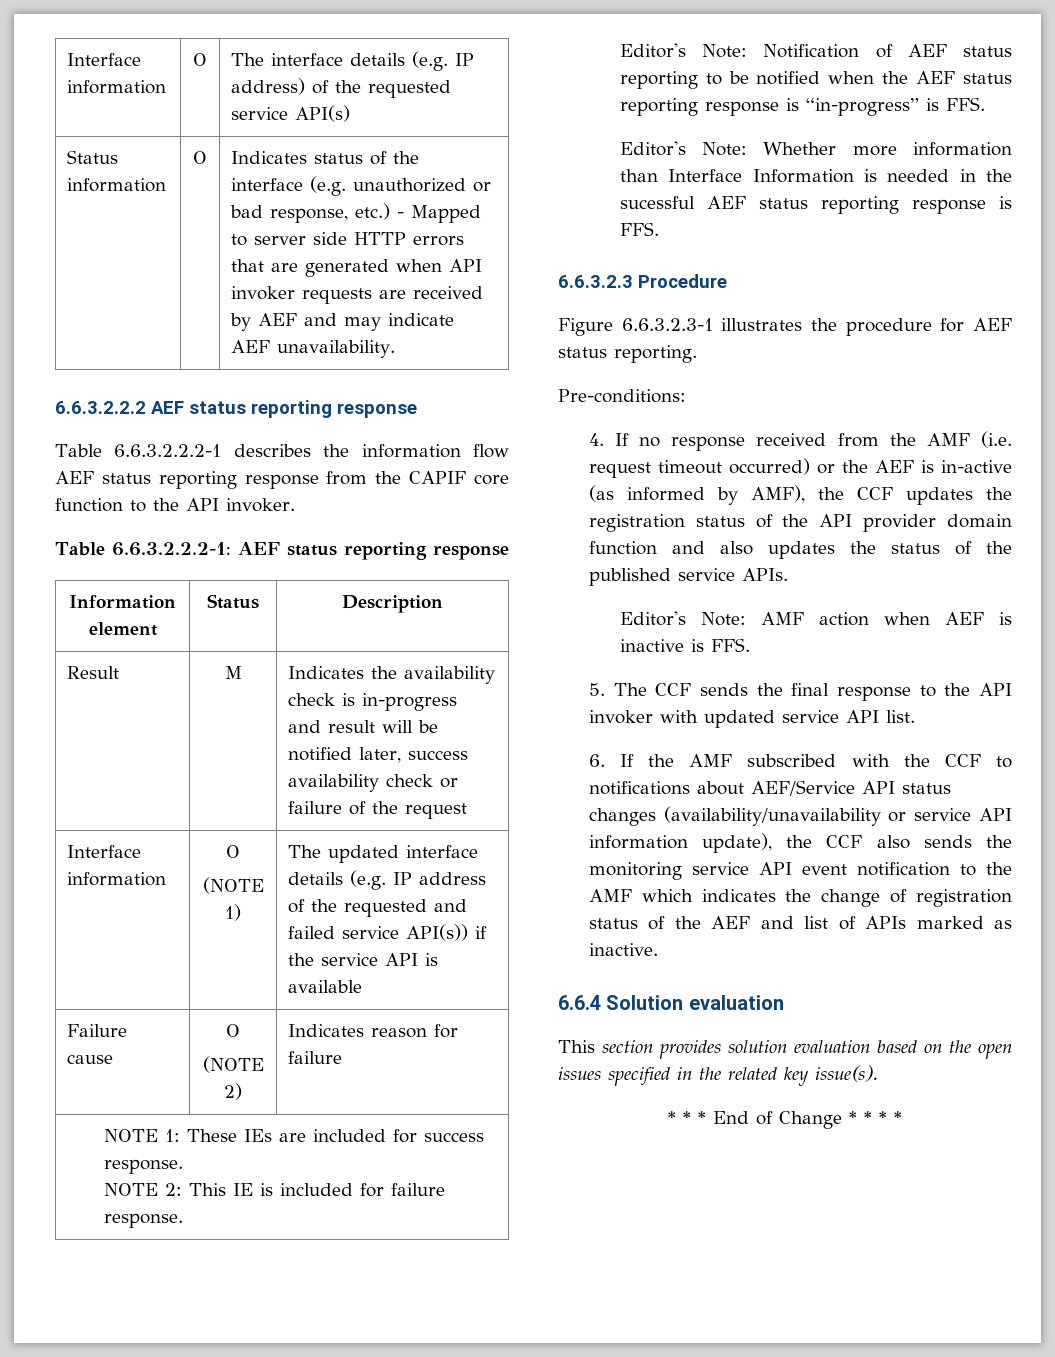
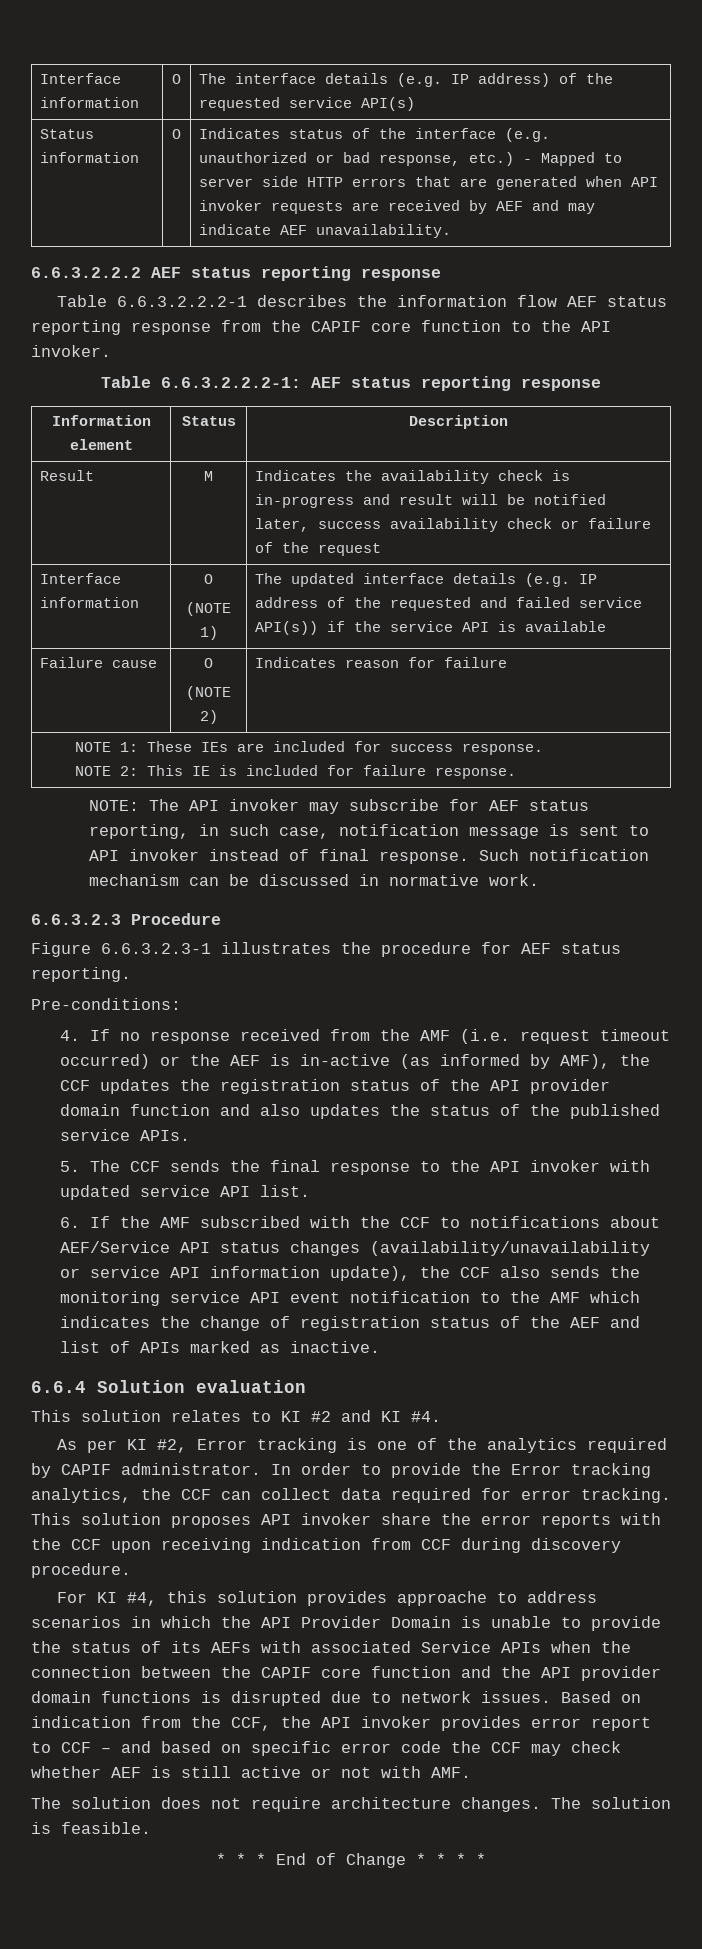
- Editor's Note: Notification of AEF status reporting to be notified when the AEF status reporting response is “in-progress” is FFS.
- Editor's Note: Whether more information than Interface Information is needed in the sucessful AEF status reporting response is FFS.
+ NOTE: The API invoker may subscribe for AEF status reporting, in such case, notification message is sent to API invoker instead of final response. Such notification mechanism can be discussed in normative work.
- Editor's Note: AMF action when AEF is inactive is FFS.
- This section provides solution evaluation based on the open issues specified in the related key issue(s).
+ This solution relates to KI #2 and KI #4.
+ As per KI #2, Error tracking is one of the analytics required by CAPIF administrator. In order to provide the Error tracking analytics, the CCF can collect data required for error tracking. This solution proposes API invoker share the error reports with the CCF upon receiving indication from CCF during discovery procedure.
+ For KI #4, this solution provides approache to address scenarios in which the API Provider Domain is unable to provide the status of its AEFs with associated Service APIs when the connection between the CAPIF core function and the API provider domain functions is disrupted due to network issues. Based on indication from the CCF, the API invoker provides error report to CCF – and based on specific error code the CCF may check whether AEF is still active or not with AMF.
+ The solution does not require architecture changes. The solution is feasible.

